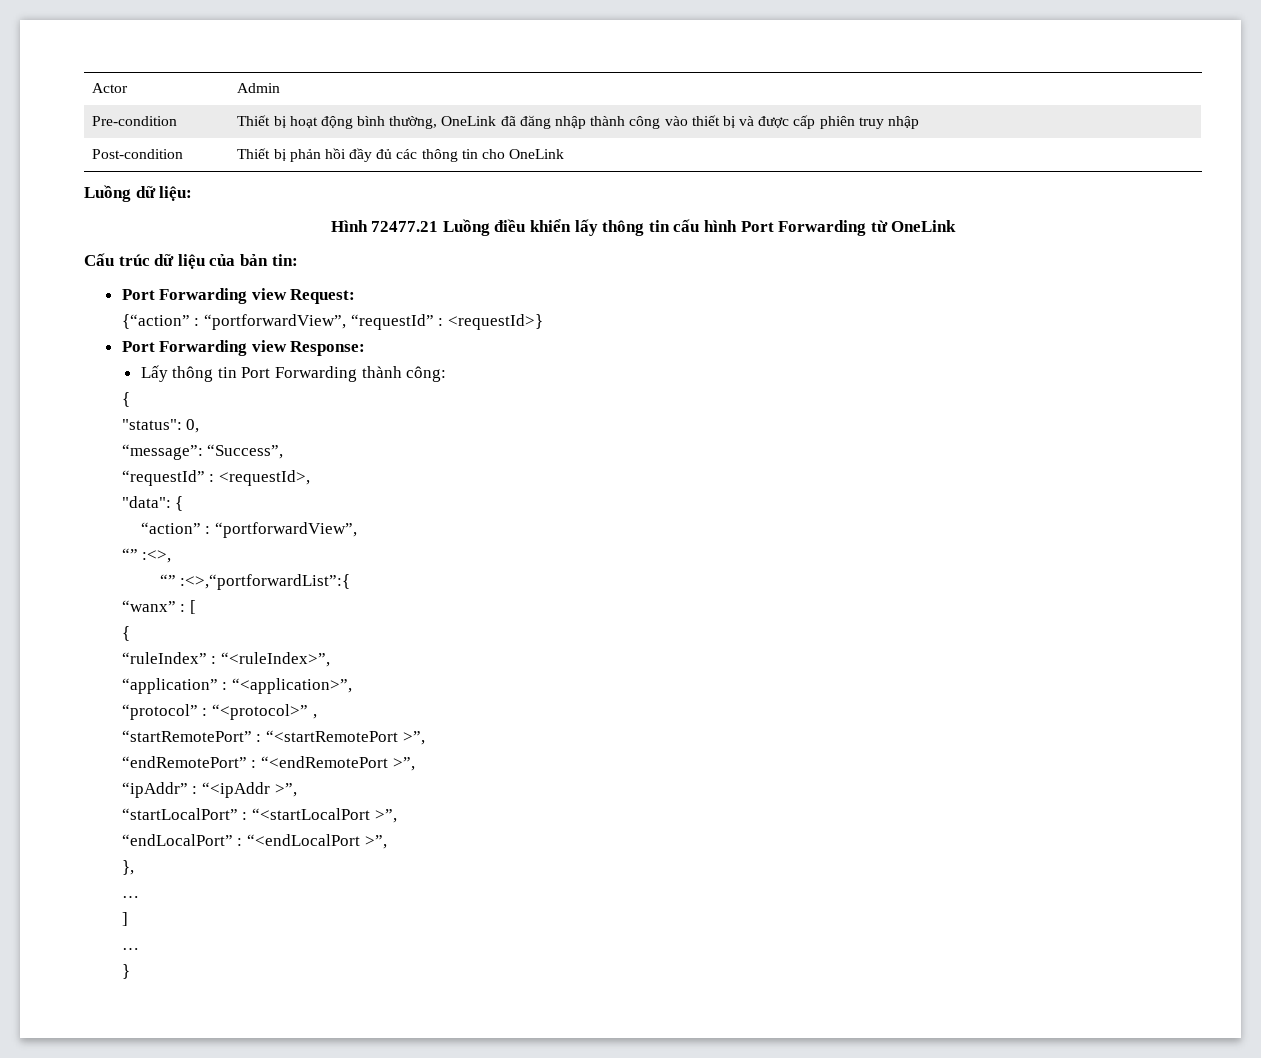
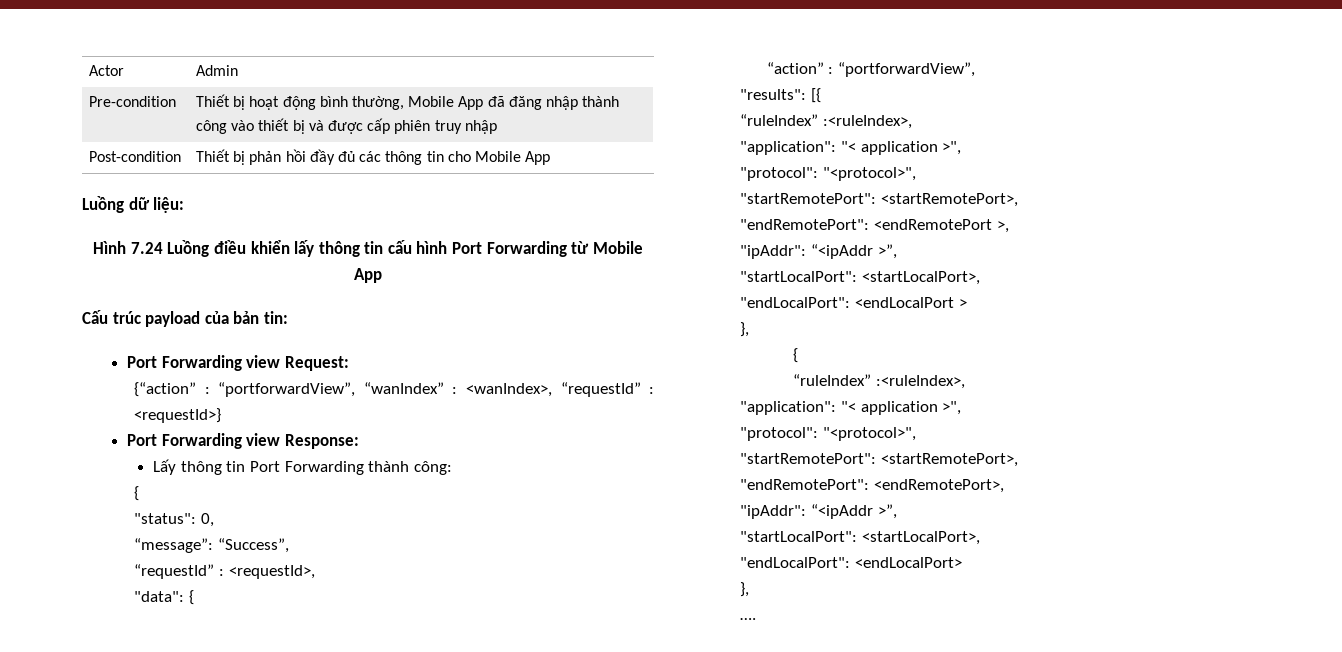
- Pre-condition | Thiết bị hoạt động bình thường, OneLink đã đăng nhập thành công vào thiết bị và được cấp phiên truy nhập
+ Pre-condition | Thiết bị hoạt động bình thường, Mobile App đã đăng nhập thành công vào thiết bị và được cấp phiên truy nhập
- Post-condition | Thiết bị phản hồi đầy đủ các thông tin cho OneLink
+ Post-condition | Thiết bị phản hồi đầy đủ các thông tin cho Mobile App
- Hình 72477.21 Luồng điều khiển lấy thông tin cấu hình Port Forwarding từ OneLink
+ Hình 7.24 Luồng điều khiển lấy thông tin cấu hình Port Forwarding từ Mobile App
- Cấu trúc dữ liệu của bản tin:
+ Cấu trúc payload của bản tin:
- {“action” : “portforwardView”, “requestId” : <requestId>}
+ {“action” : “portforwardView”, “wanIndex” : <wanIndex>, “requestId” : <requestId>}
- “” :<>,
- “” :<>,“portforwardList”:{
- “wanx” : [
+ "results": [{
+ “ruleIndex” :<ruleIndex>,
+ "application": "< application >",
+ "protocol": "<protocol>",
+ "startRemotePort": <startRemotePort>,
+ "endRemotePort": <endRemotePort >,
+ "ipAddr": “<ipAddr >”,
+ "startLocalPort": <startLocalPort>,
+ "endLocalPort": <endLocalPort >
+ },
  {
- “ruleIndex” : “<ruleIndex>”,
- “application” : “<application>”,
- “protocol” : “<protocol>” ,
- “startRemotePort” : “<startRemotePort >”,
- “endRemotePort” : “<endRemotePort >”,
- “ipAddr” : “<ipAddr >”,
- “startLocalPort” : “<startLocalPort >”,
- “endLocalPort” : “<endLocalPort >”,
+ “ruleIndex” :<ruleIndex>,
+ "application": "< application >",
+ "protocol": "<protocol>",
+ "startRemotePort": <startRemotePort>,
+ "endRemotePort": <endRemotePort>,
+ "ipAddr": “<ipAddr >”,
+ "startLocalPort": <startLocalPort>,
+ "endLocalPort": <endLocalPort>
  },
- …
- ]
- …
- }
+ ….

